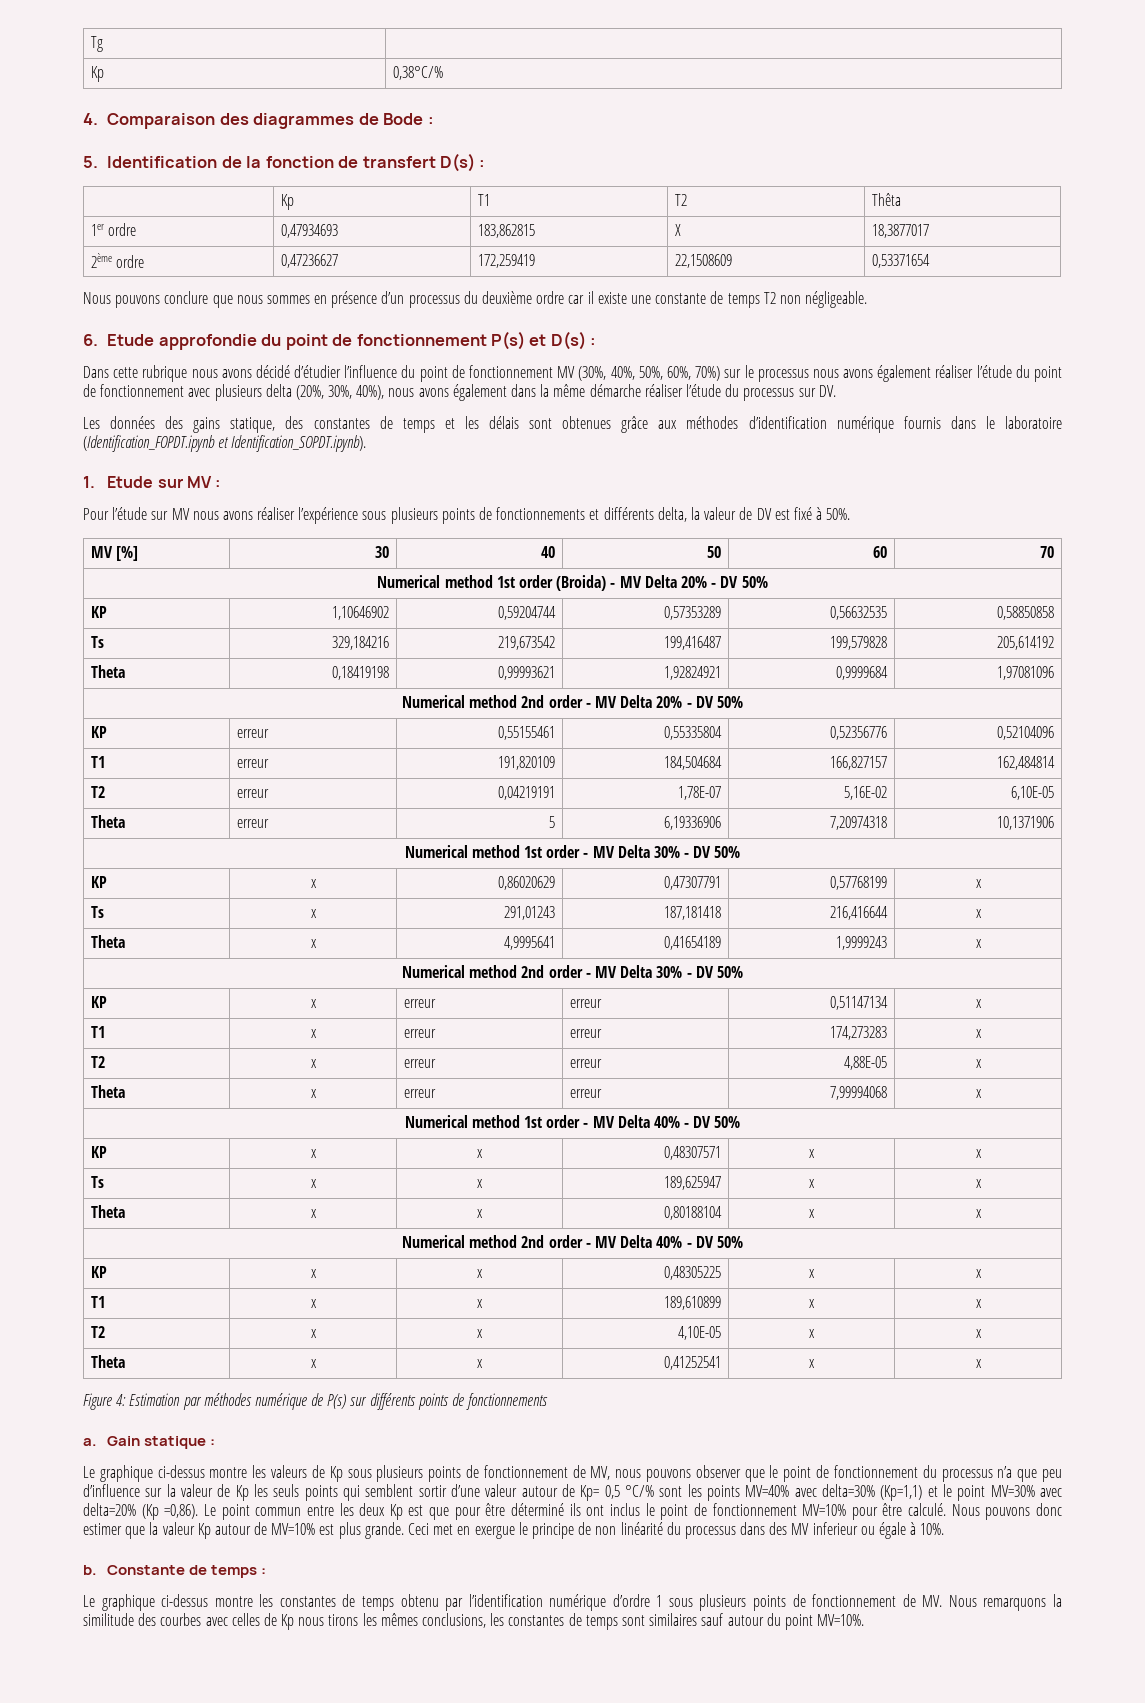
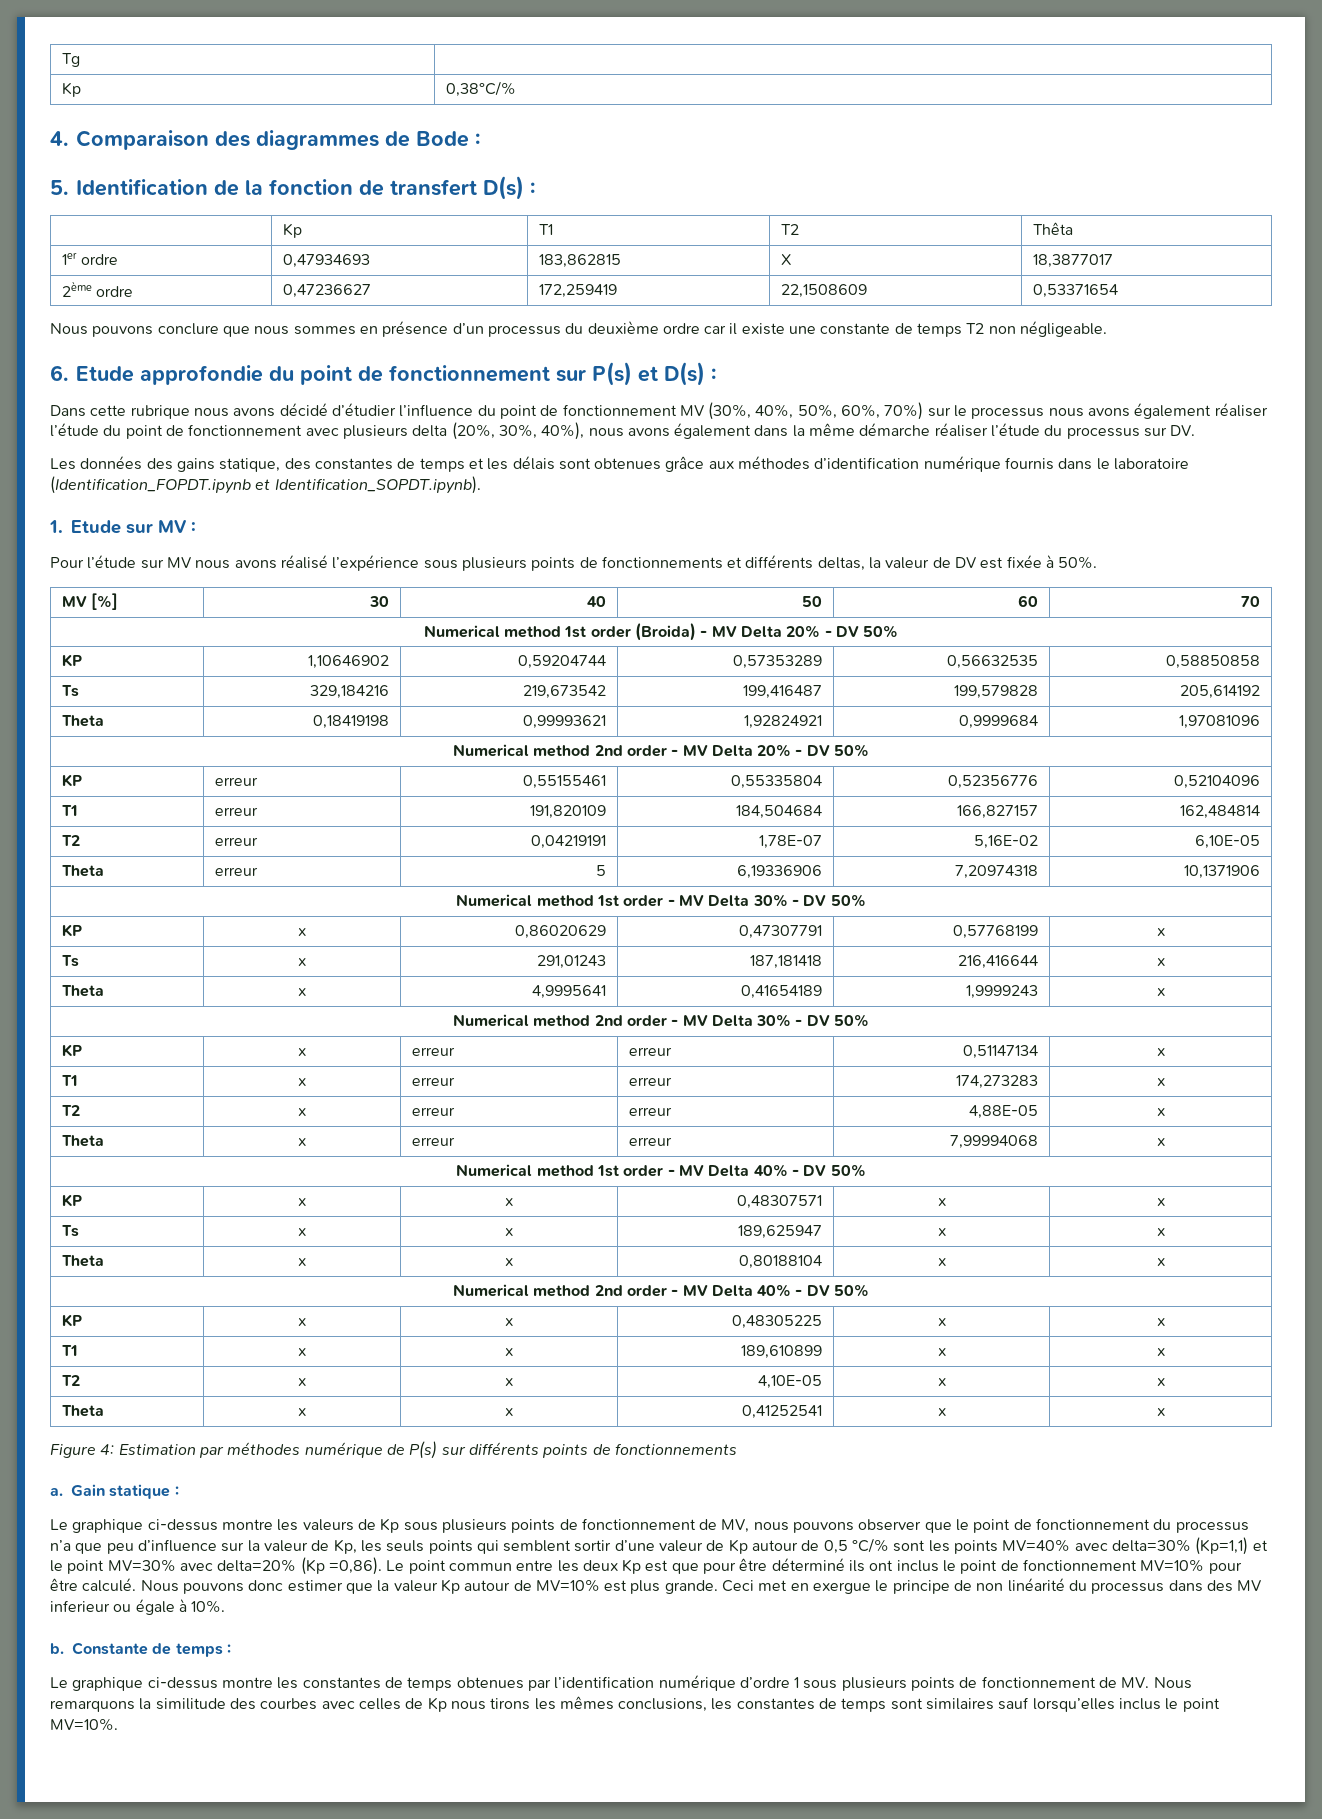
- 6. Etude approfondie du point de fonctionnement P(s) et D(s) :
+ 6. Etude approfondie du point de fonctionnement sur P(s) et D(s) :
- Pour l’étude sur MV nous avons réaliser l’expérience sous plusieurs points de fonctionnements et différents delta, la valeur de DV est fixé à 50%.
+ Pour l’étude sur MV nous avons réalisé l’expérience sous plusieurs points de fonctionnements et différents deltas, la valeur de DV est fixée à 50%.
- Le graphique ci-dessus montre les valeurs de Kp sous plusieurs points de fonctionnement de MV, nous pouvons observer que le point de fonctionnement du processus n’a que peu d’influence sur la valeur de Kp les seuls points qui semblent sortir d’une valeur autour de Kp= 0,5 °C/% sont les points MV=40% avec delta=30% (Kp=1,1) et le point MV=30% avec delta=20% (Kp =0,86).
+ Le graphique ci-dessus montre les valeurs de Kp sous plusieurs points de fonctionnement de MV, nous pouvons observer que le point de fonctionnement du processus n’a que peu d’influence sur la valeur de Kp, les seuls points qui semblent sortir d’une valeur de Kp autour de 0,5 °C/% sont les points MV=40% avec delta=30% (Kp=1,1) et le point MV=30% avec delta=20% (Kp =0,86).
- Le graphique ci-dessus montre les constantes de temps obtenu par l’identification numérique d’ordre 1 sous plusieurs points de fonctionnement de MV. Nous remarquons la similitude des courbes avec celles de Kp nous tirons les mêmes conclusions, les constantes de temps sont similaires sauf autour du point MV=10%.
+ Le graphique ci-dessus montre les constantes de temps obtenues par l’identification numérique d’ordre 1 sous plusieurs points de fonctionnement de MV. Nous remarquons la similitude des courbes avec celles de Kp nous tirons les mêmes conclusions, les constantes de temps sont similaires sauf lorsqu’elles inclus le point MV=10%.

